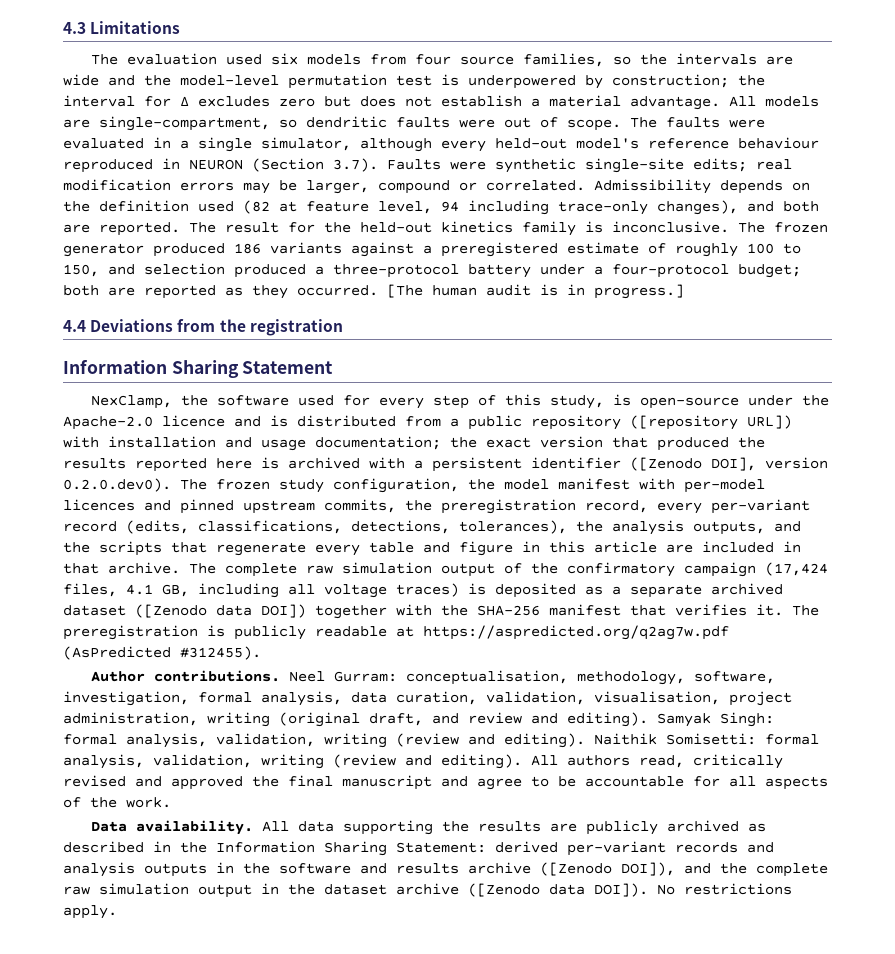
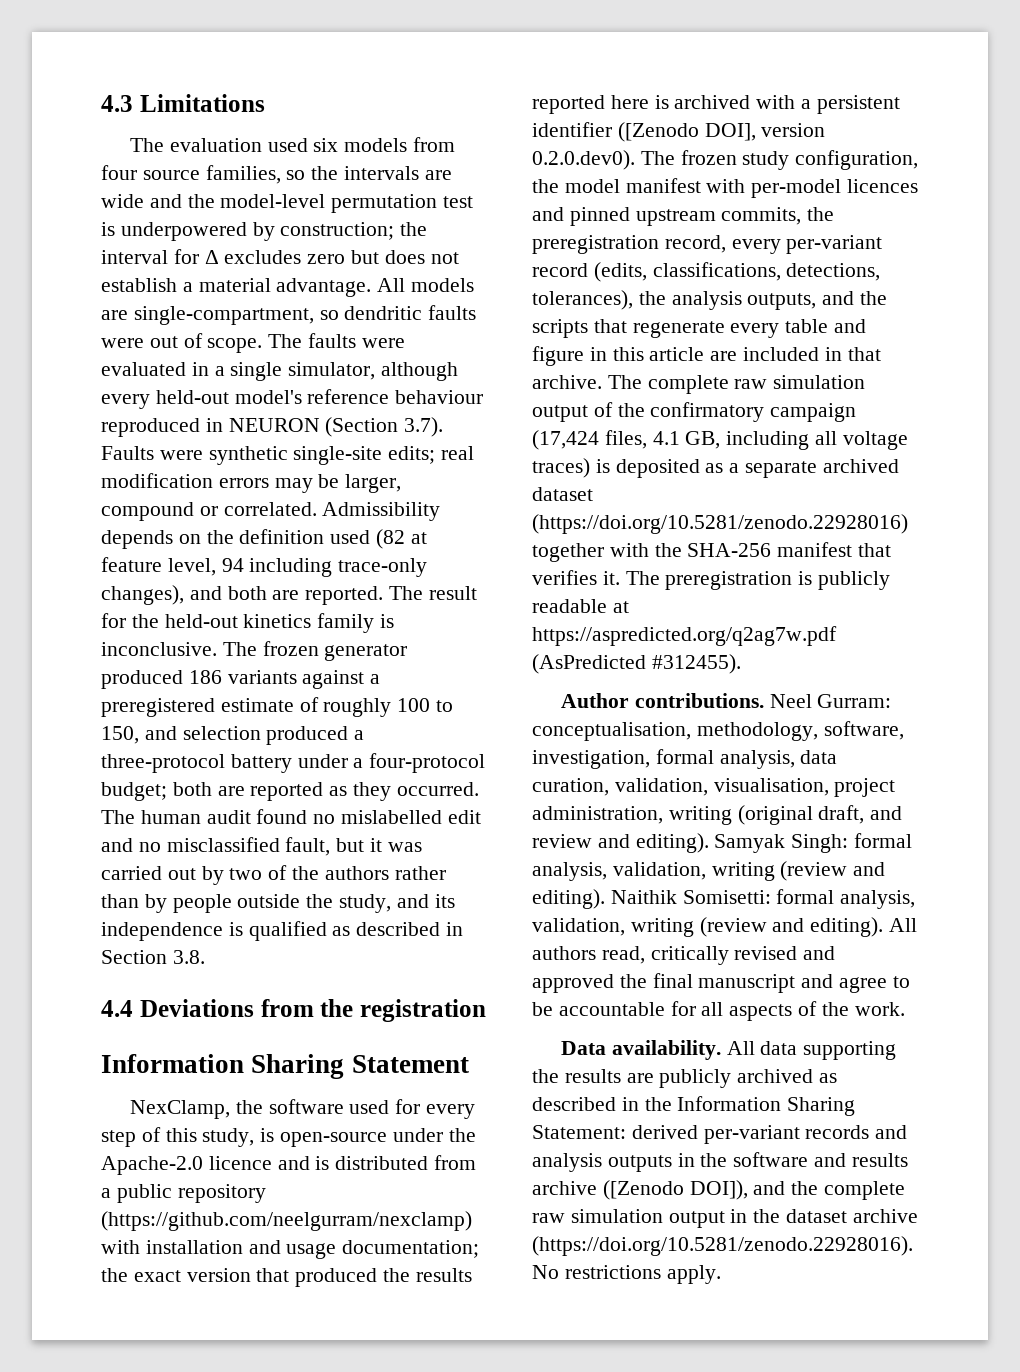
- [The human audit is in progress.]
+ The human audit found no mislabelled edit and no misclassified fault, but it was carried out by two of the authors rather than by people outside the study, and its independence is qualified as described in Section 3.8.
- NexClamp, the software used for every step of this study, is open-source under the Apache-2.0 licence and is distributed from a public repository ([repository URL]) with installation and usage documentation;
+ NexClamp, the software used for every step of this study, is open-source under the Apache-2.0 licence and is distributed from a public repository (https://github.com/neelgurram/nexclamp) with installation and usage documentation;
- The complete raw simulation output of the confirmatory campaign (17,424 files, 4.1 GB, including all voltage traces) is deposited as a separate archived dataset ([Zenodo data DOI]) together with the SHA-256 manifest that verifies it.
+ The complete raw simulation output of the confirmatory campaign (17,424 files, 4.1 GB, including all voltage traces) is deposited as a separate archived dataset (https://doi.org/10.5281/zenodo.22928016) together with the SHA-256 manifest that verifies it.
- All data supporting the results are publicly archived as described in the Information Sharing Statement: derived per-variant records and analysis outputs in the software and results archive ([Zenodo DOI]), and the complete raw simulation output in the dataset archive ([Zenodo data DOI]). No restrictions apply.
+ All data supporting the results are publicly archived as described in the Information Sharing Statement: derived per-variant records and analysis outputs in the software and results archive ([Zenodo DOI]), and the complete raw simulation output in the dataset archive (https://doi.org/10.5281/zenodo.22928016). No restrictions apply.

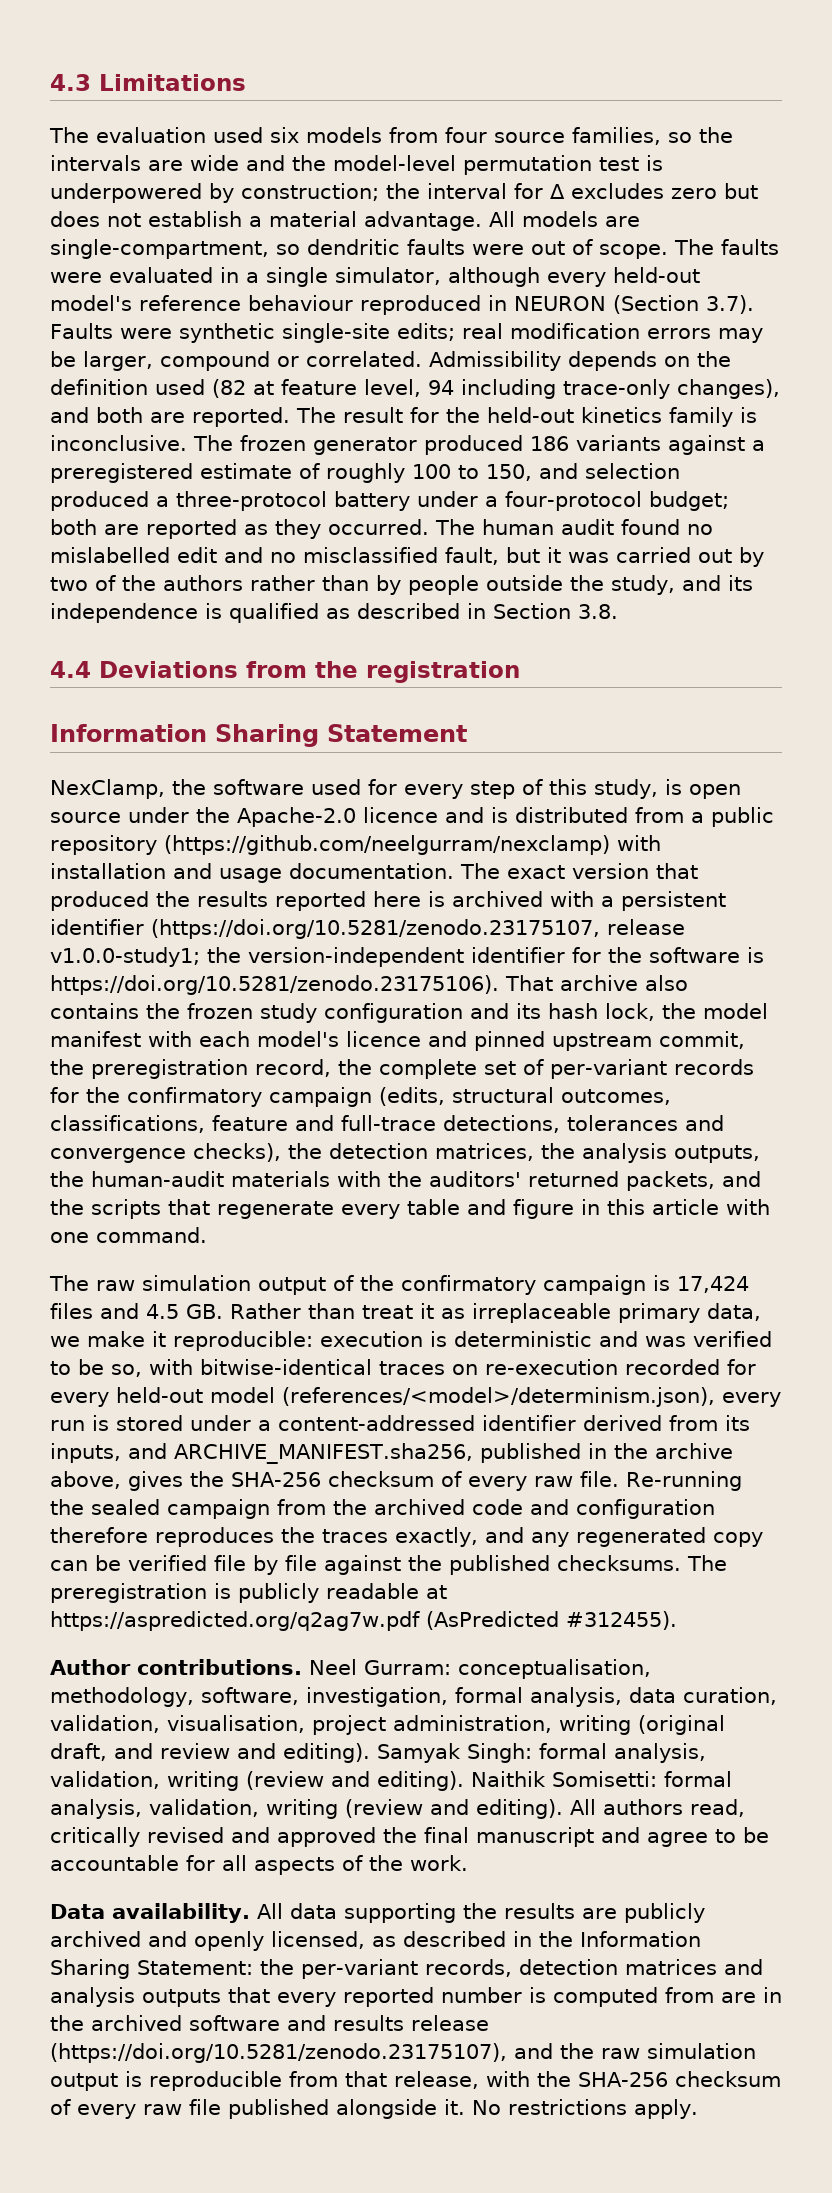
- NexClamp, the software used for every step of this study, is open-source under the Apache-2.0 licence and is distributed from a public repository (https://github.com/neelgurram/nexclamp) with installation and usage documentation; the exact version that produced the results reported here is archived with a persistent identifier ([Zenodo DOI], version 0.2.0.dev0). The frozen study configuration, the model manifest with per-model licences and pinned upstream commits, the preregistration record, every per-variant record (edits, classifications, detections, tolerances), the analysis outputs, and the scripts that regenerate every table and figure in this article are included in that archive. The complete raw simulation output of the confirmatory campaign (17,424 files, 4.1 GB, including all voltage traces) is deposited as a separate archived dataset (https://doi.org/10.5281/zenodo.22928016) together with the SHA-256 manifest that verifies it.
+ NexClamp, the software used for every step of this study, is open source under the Apache-2.0 licence and is distributed from a public repository (https://github.com/neelgurram/nexclamp) with installation and usage documentation. The exact version that produced the results reported here is archived with a persistent identifier (https://doi.org/10.5281/zenodo.23175107, release v1.0.0-study1; the version-independent identifier for the software is https://doi.org/10.5281/zenodo.23175106). That archive also contains the frozen study configuration and its hash lock, the model manifest with each model's licence and pinned upstream commit, the preregistration record, the complete set of per-variant records for the confirmatory campaign (edits, structural outcomes, classifications, feature and full-trace detections, tolerances and convergence checks), the detection matrices, the analysis outputs, the human-audit materials with the auditors' returned packets, and the scripts that regenerate every table and figure in this article with one command.
+ The raw simulation output of the confirmatory campaign is 17,424 files and 4.5 GB. Rather than treat it as irreplaceable primary data, we make it reproducible: execution is deterministic and was verified to be so, with bitwise-identical traces on re-execution recorded for every held-out model (references/<model>/determinism.json), every run is stored under a content-addressed identifier derived from its inputs, and ARCHIVE_MANIFEST.sha256, published in the archive above, gives the SHA-256 checksum of every raw file. Re-running the sealed campaign from the archived code and configuration therefore reproduces the traces exactly, and any regenerated copy can be verified file by file against the published checksums.
- All data supporting the results are publicly archived as described in the Information Sharing Statement: derived per-variant records and analysis outputs in the software and results archive ([Zenodo DOI]), and the complete raw simulation output in the dataset archive (https://doi.org/10.5281/zenodo.22928016). No restrictions apply.
+ All data supporting the results are publicly archived and openly licensed, as described in the Information Sharing Statement: the per-variant records, detection matrices and analysis outputs that every reported number is computed from are in the archived software and results release (https://doi.org/10.5281/zenodo.23175107), and the raw simulation output is reproducible from that release, with the SHA-256 checksum of every raw file published alongside it. No restrictions apply.

